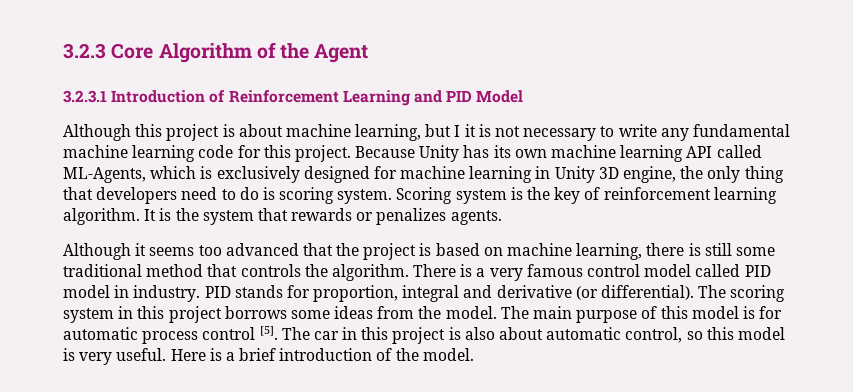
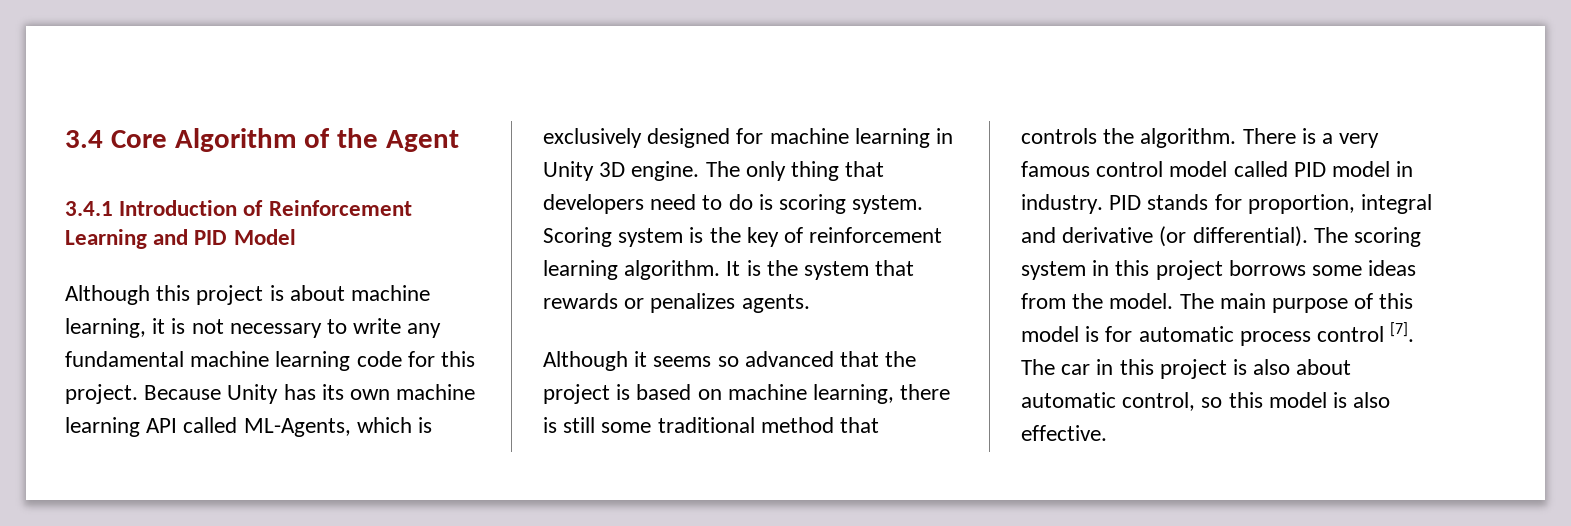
- 3.2.3 Core Algorithm of the Agent
+ 3.4 Core Algorithm of the Agent
- 3.2.3.1 Introduction of Reinforcement Learning and PID Model
+ 3.4.1 Introduction of Reinforcement Learning and PID Model
- Although this project is about machine learning, but I it is not necessary to write any fundamental machine learning code for this project.
+ Although this project is about machine learning, it is not necessary to write any fundamental machine learning code for this project.
- Because Unity has its own machine learning API called ML-Agents, which is exclusively designed for machine learning in Unity 3D engine, the only thing that developers need to do is scoring system.
+ Because Unity has its own machine learning API called ML-Agents, which is exclusively designed for machine learning in Unity 3D engine. The only thing that developers need to do is scoring system.
- Although it seems too advanced that the project is based on machine learning, there is still some traditional method that controls the algorithm.
+ Although it seems so advanced that the project is based on machine learning, there is still some traditional method that controls the algorithm.
- The main purpose of this model is for automatic process control [5].
+ The main purpose of this model is for automatic process control [7].
- The car in this project is also about automatic control, so this model is very useful. Here is a brief introduction of the model.
+ The car in this project is also about automatic control, so this model is also effective.

